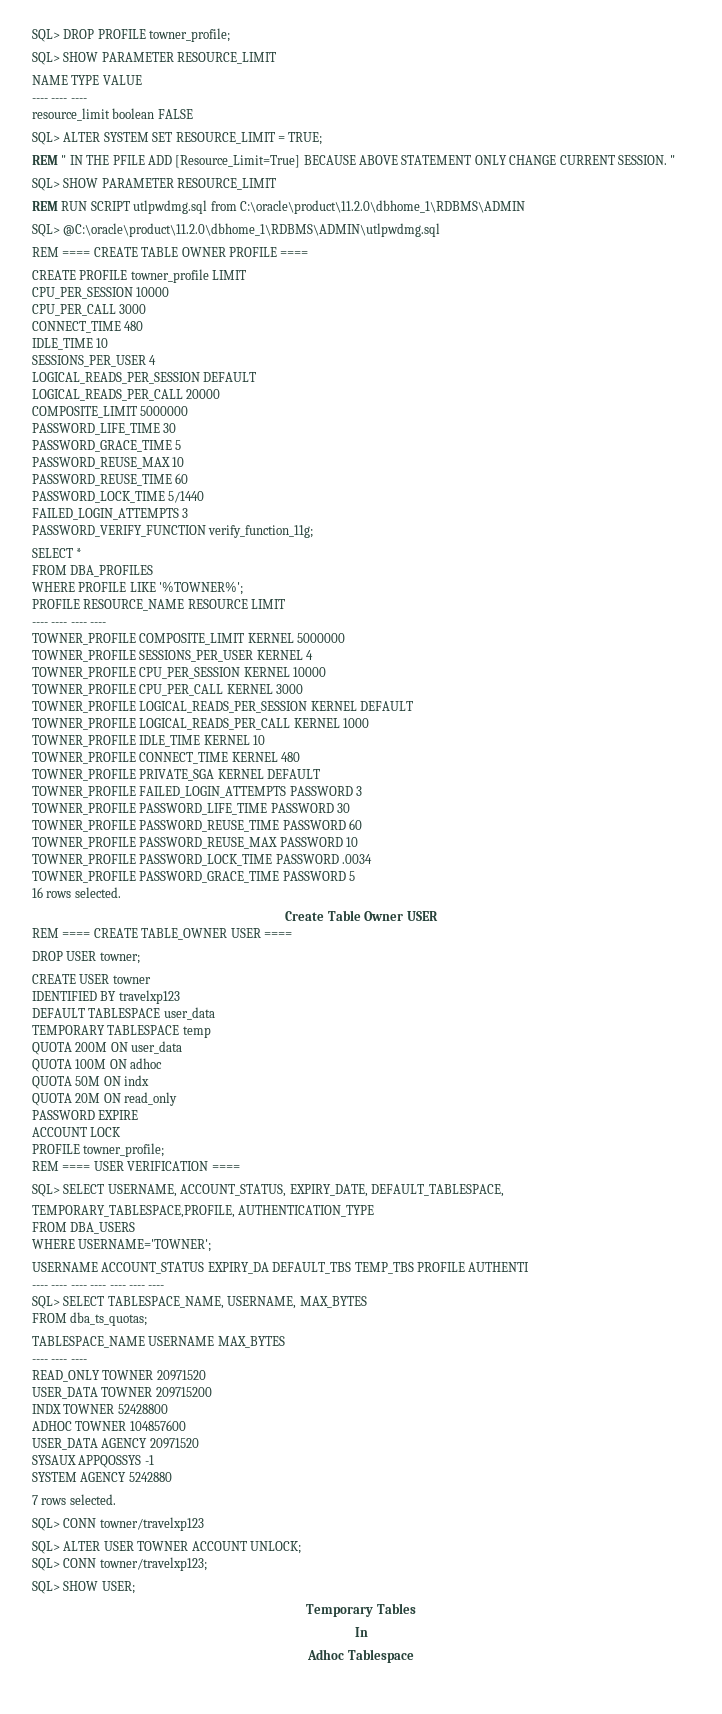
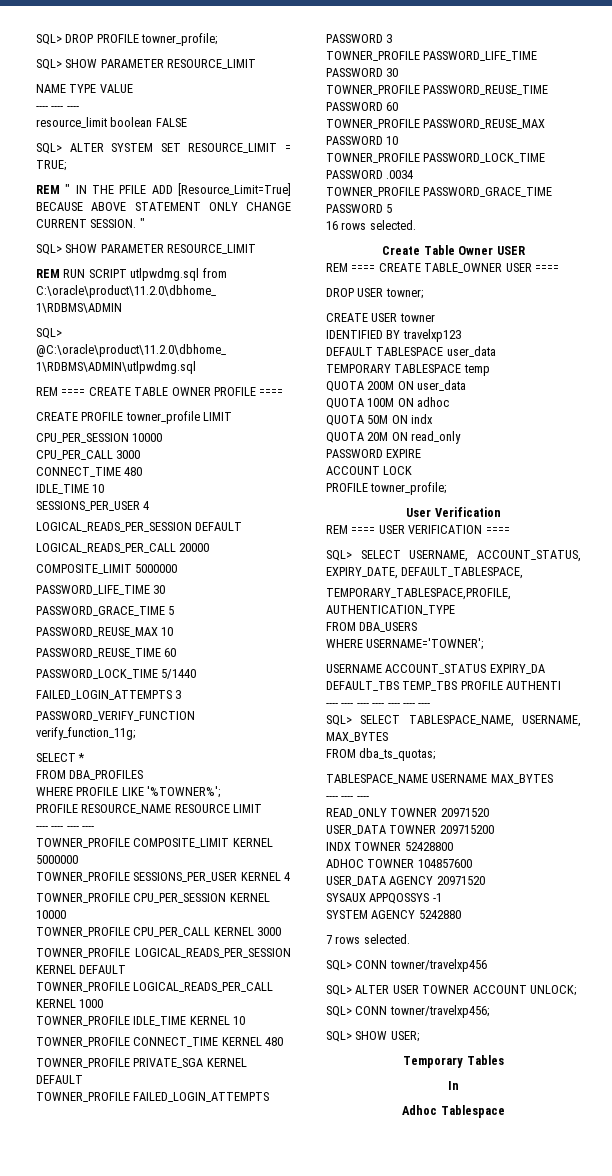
+ User Verification
- SQL> CONN towner/travelxp123
+ SQL> CONN towner/travelxp456
- SQL> CONN towner/travelxp123;
+ SQL> CONN towner/travelxp456;

